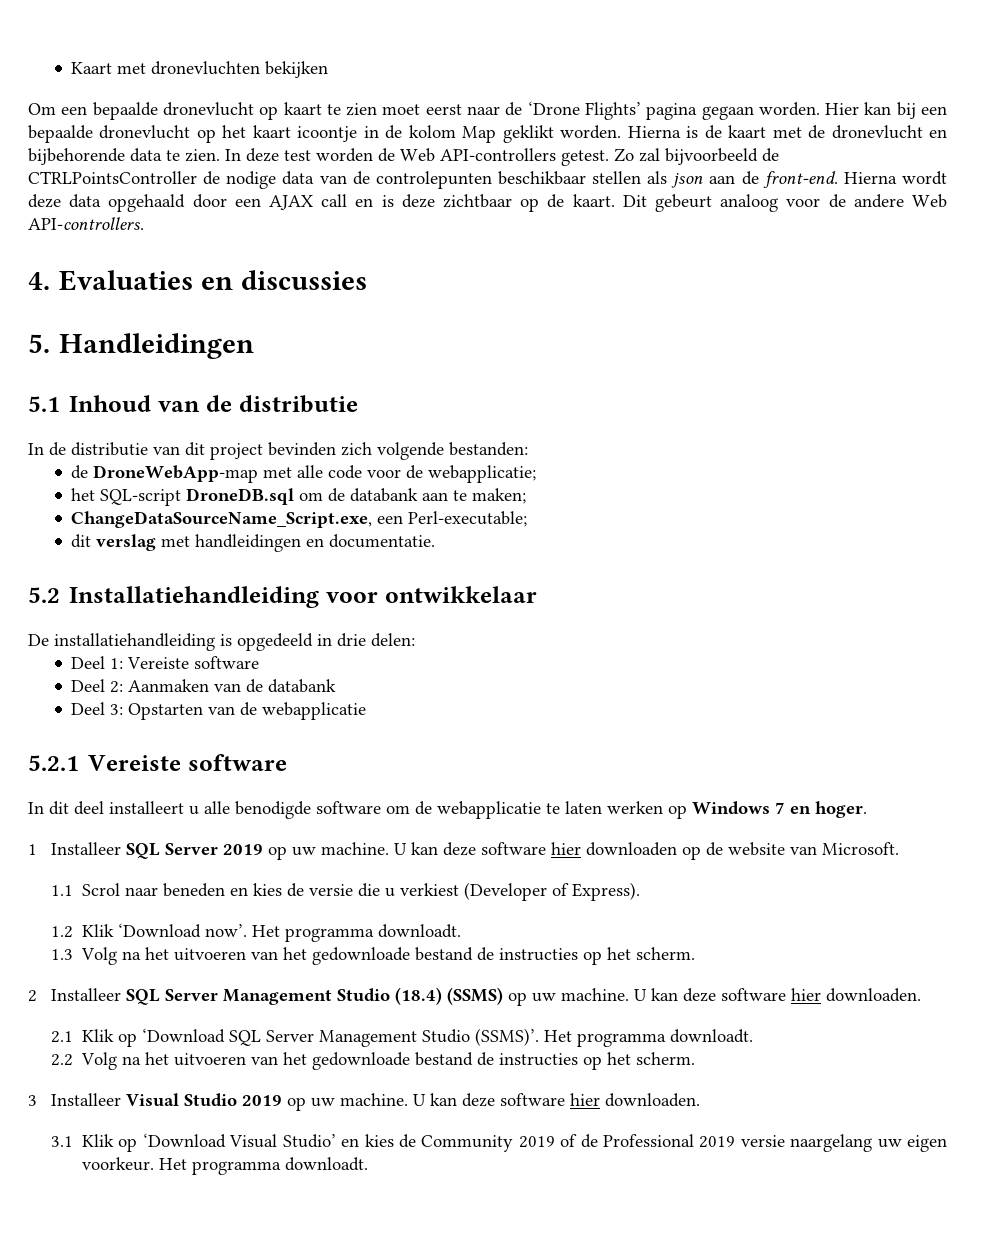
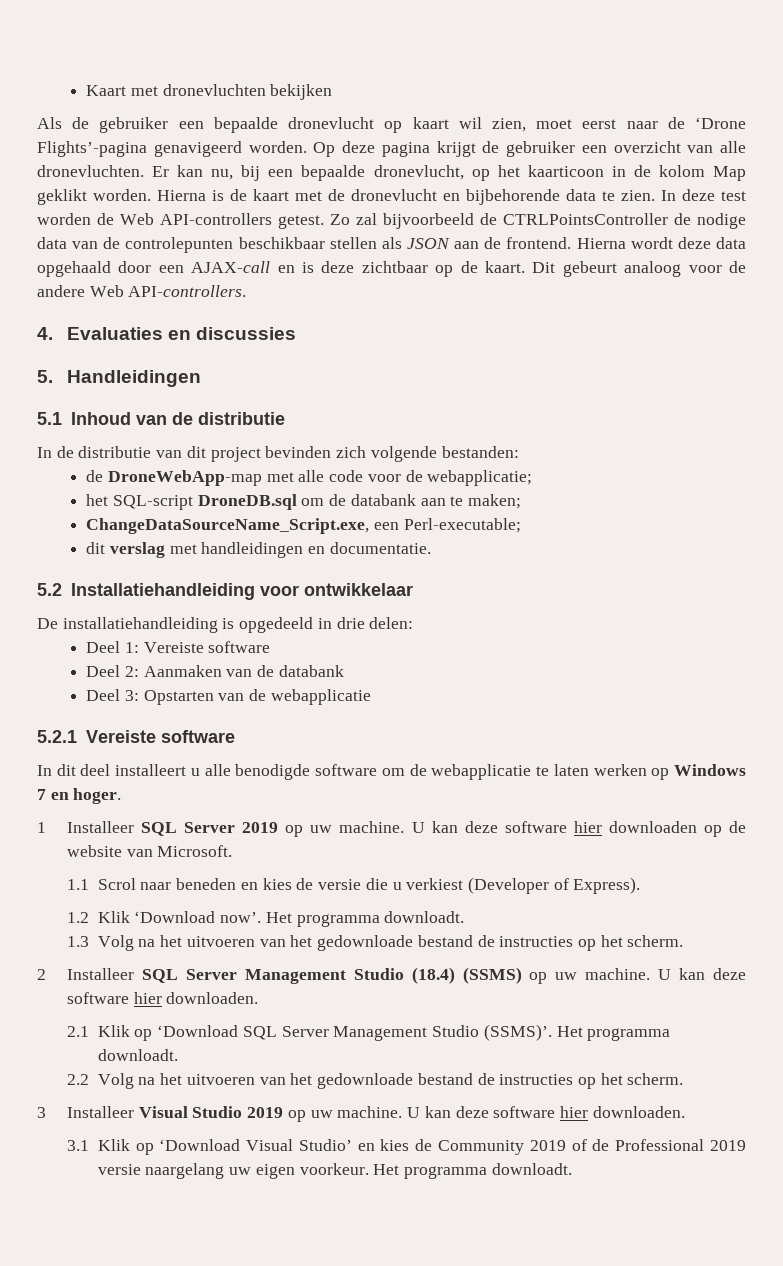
- Om een bepaalde dronevlucht op kaart te zien moet eerst naar de ‘Drone Flights’ pagina gegaan worden. Hier kan bij een bepaalde dronevlucht op het kaart icoontje in de kolom Map geklikt worden.
+ Als de gebruiker een bepaalde dronevlucht op kaart wil zien, moet eerst naar de ‘Drone Flights’-pagina genavigeerd worden. Op deze pagina krijgt de gebruiker een overzicht van alle dronevluchten. Er kan nu, bij een bepaalde dronevlucht, op het kaarticoon in de kolom Map geklikt worden.
- Zo zal bijvoorbeeld de CTRLPointsController de nodige data van de controlepunten beschikbaar stellen als json aan de front-end.
+ Zo zal bijvoorbeeld de CTRLPointsController de nodige data van de controlepunten beschikbaar stellen als JSON aan de frontend.
- Hierna wordt deze data opgehaald door een AJAX call en is deze zichtbaar op de kaart.
+ Hierna wordt deze data opgehaald door een AJAX-call en is deze zichtbaar op de kaart.

